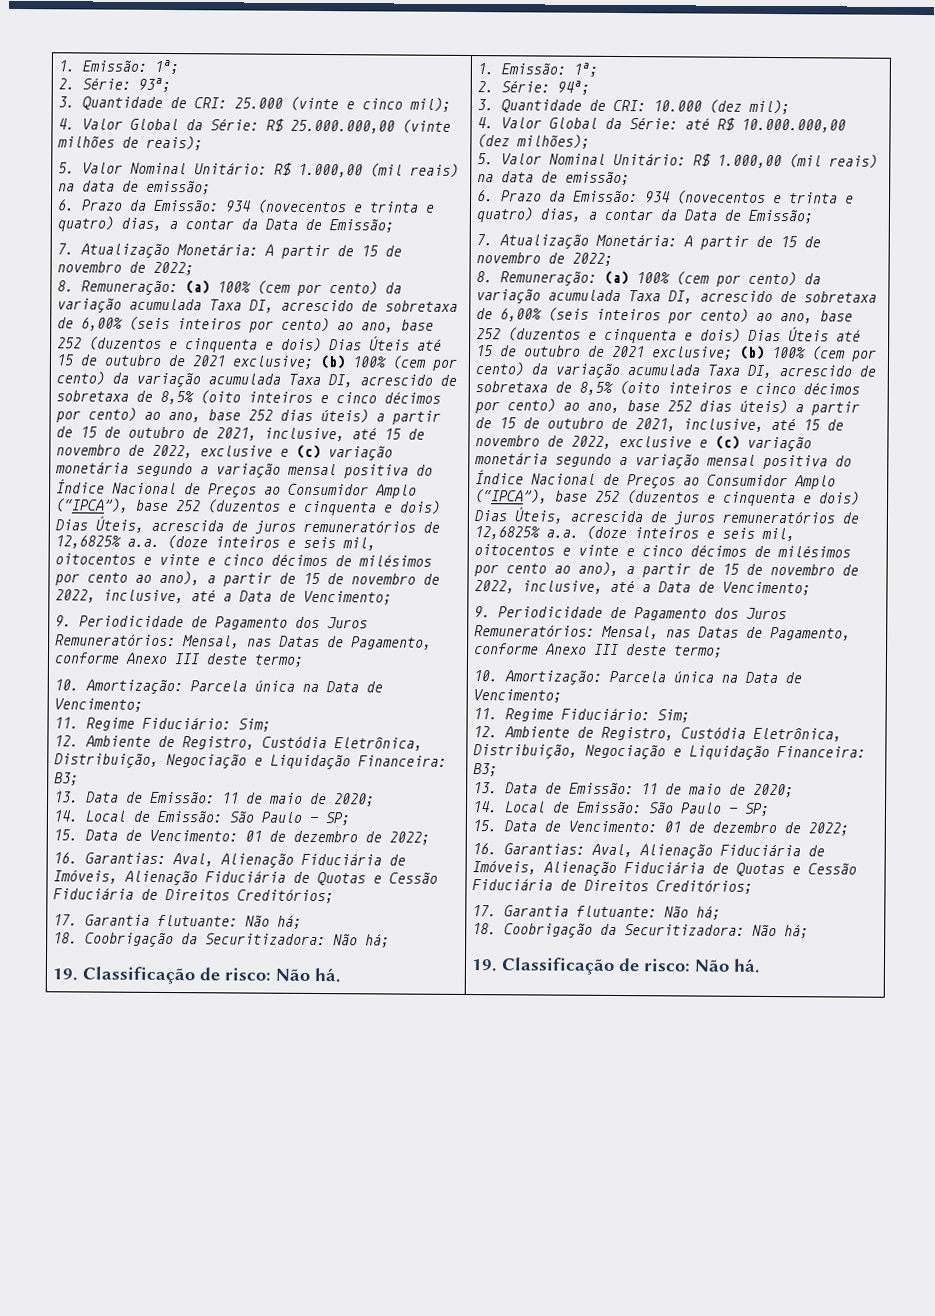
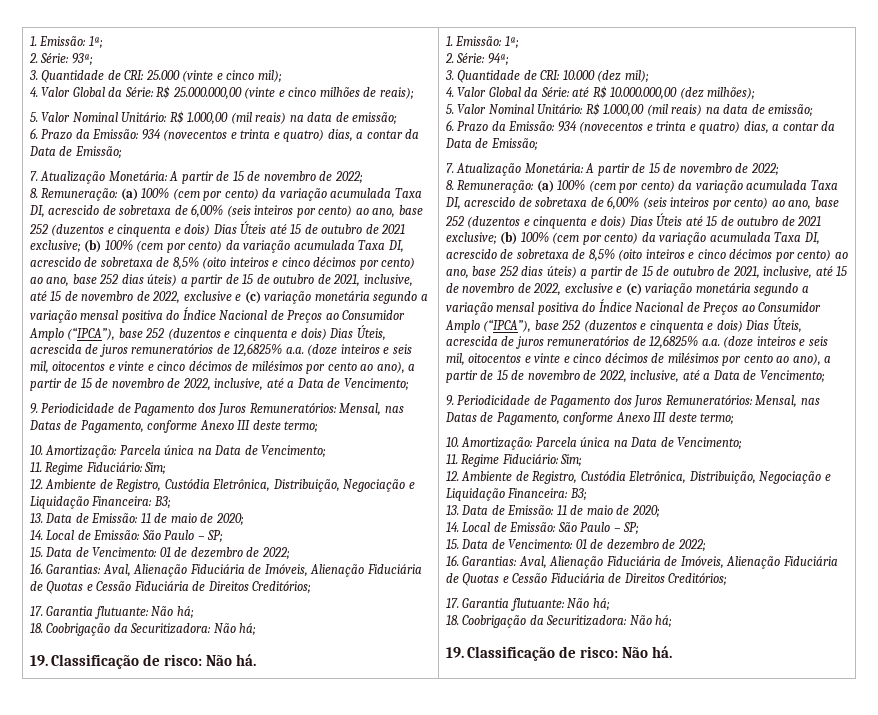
- 4. Valor Global da Série: R$ 25.000.000,00 (vinte milhões de reais);
+ 4. Valor Global da Série: R$ 25.000.000,00 (vinte e cinco milhões de reais);

